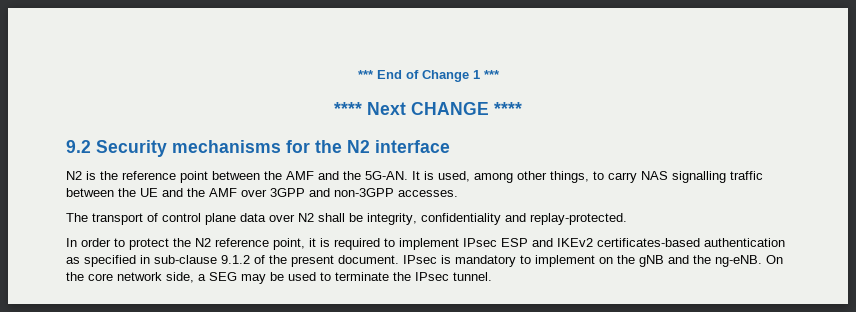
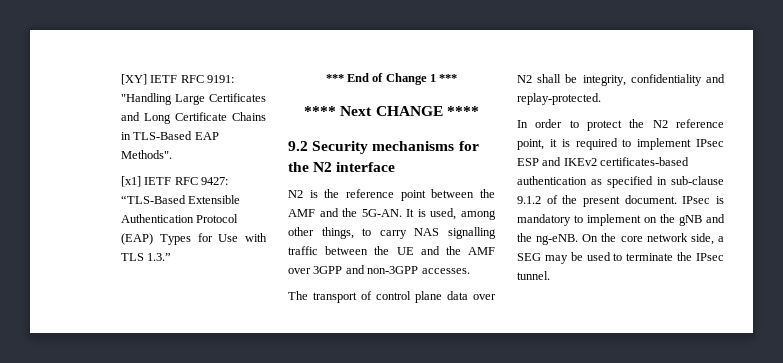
+ [XY] IETF RFC 9191: "Handling Large Certificates and Long Certificate Chains in TLS-Based EAP Methods".
+ [x1] IETF RFC 9427: “TLS-Based Extensible Authentication Protocol (EAP) Types for Use with TLS 1.3.”

